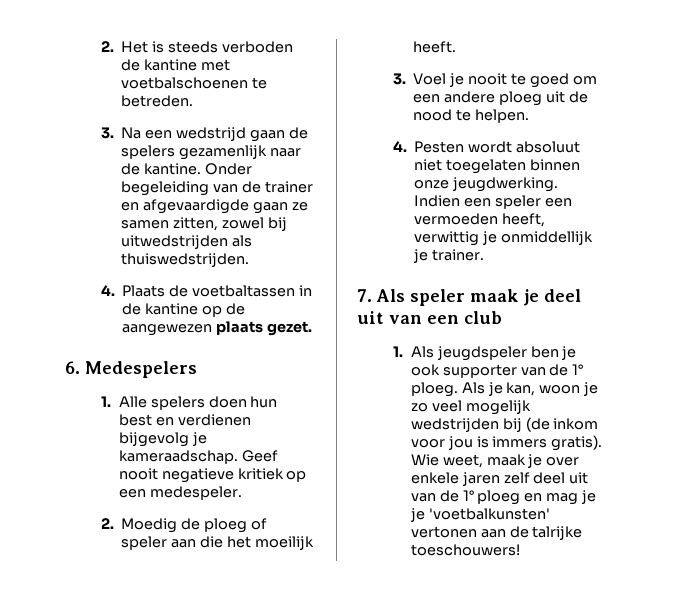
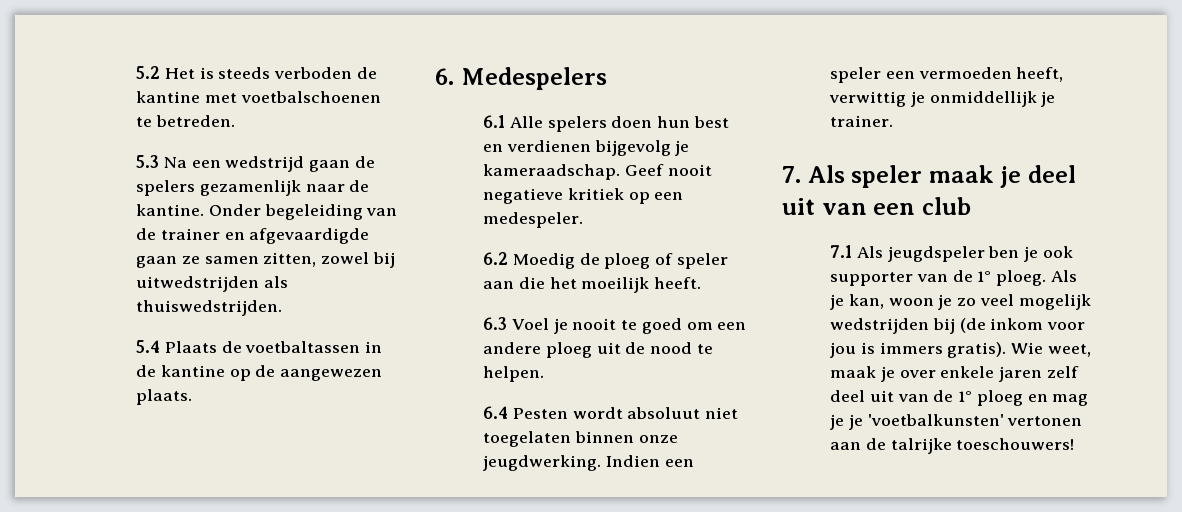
- 2. Het is steeds verboden de kantine met voetbalschoenen te betreden.
+ 5.2 Het is steeds verboden de kantine met voetbalschoenen te betreden.
- 3. Na een wedstrijd gaan de spelers gezamenlijk naar de kantine.
+ 5.3 Na een wedstrijd gaan de spelers gezamenlijk naar de kantine.
- 4. Plaats de voetbaltassen in de kantine op de aangewezen plaats gezet.
+ 5.4 Plaats de voetbaltassen in de kantine op de aangewezen plaats.
- 1. Alle spelers doen hun best en verdienen bijgevolg je kameraadschap.
+ 6.1 Alle spelers doen hun best en verdienen bijgevolg je kameraadschap.
- 2. Moedig de ploeg of speler aan die het moeilijk heeft.
+ 6.2 Moedig de ploeg of speler aan die het moeilijk heeft.
- 3. Voel je nooit te goed om een andere ploeg uit de nood te helpen.
+ 6.3 Voel je nooit te goed om een andere ploeg uit de nood te helpen.
- 4. Pesten wordt absoluut niet toegelaten binnen onze jeugdwerking.
+ 6.4 Pesten wordt absoluut niet toegelaten binnen onze jeugdwerking.
- 1. Als jeugdspeler ben je ook supporter van de 1° ploeg.
+ 7.1 Als jeugdspeler ben je ook supporter van de 1° ploeg.

